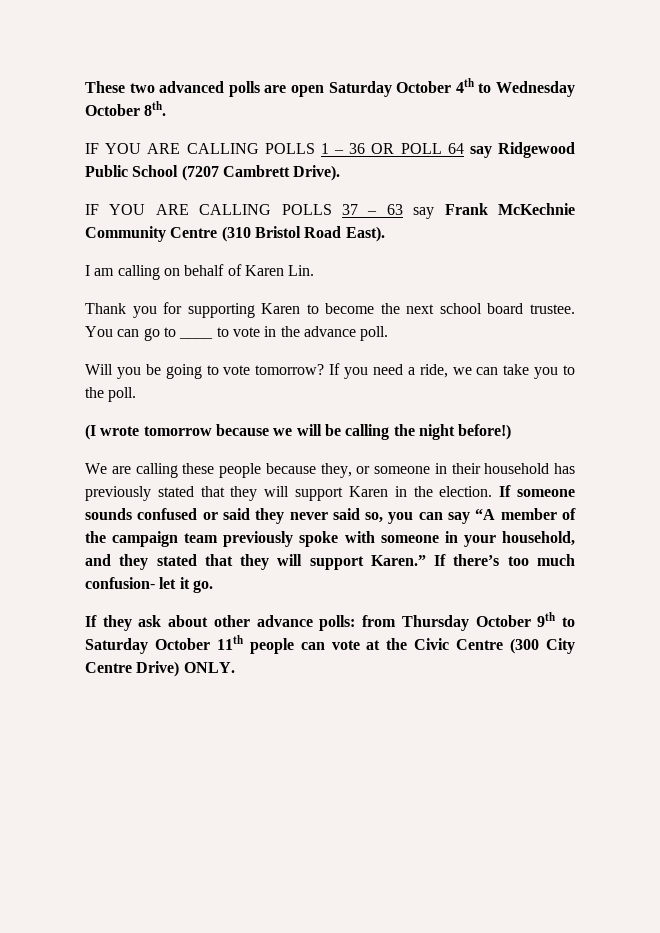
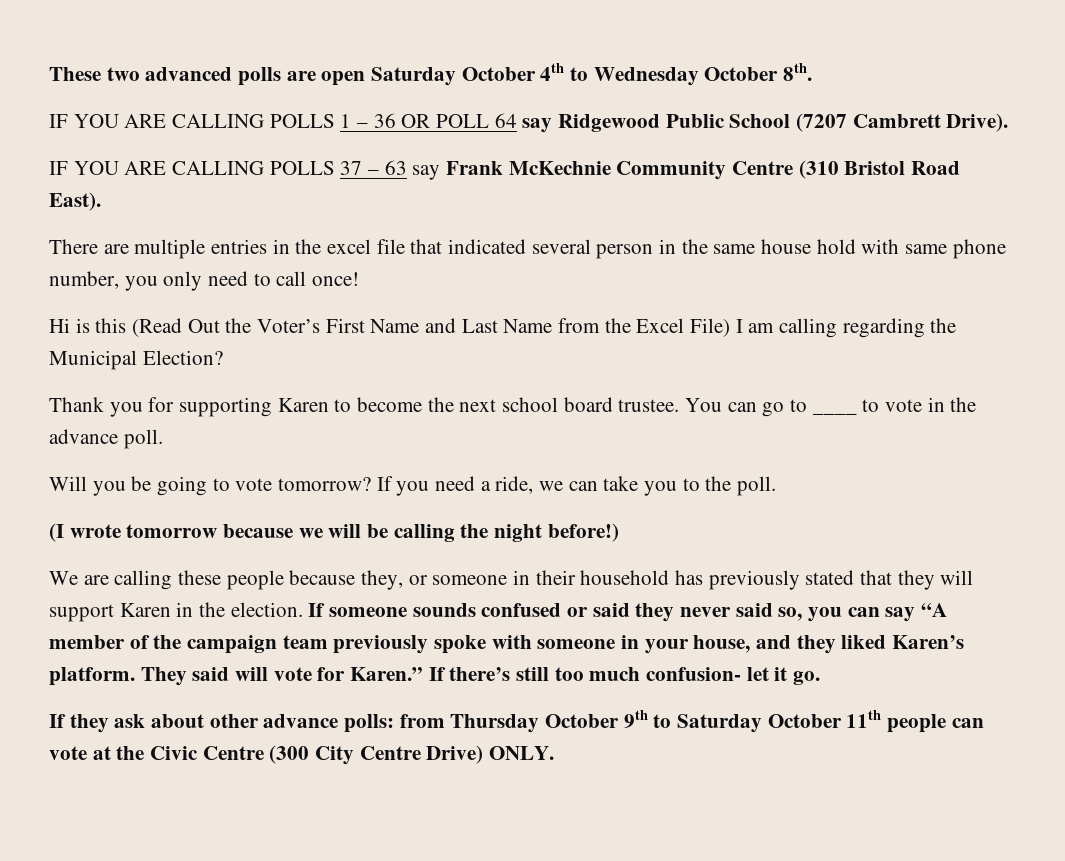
- I am calling on behalf of Karen Lin.
+ There are multiple entries in the excel file that indicated several person in the same house hold with same phone number, you only need to call once!
+ Hi is this (Read Out the Voter’s First Name and Last Name from the Excel File) I am calling regarding the Municipal Election?
- If someone sounds confused or said they never said so, you can say “A member of the campaign team previously spoke with someone in your household, and they stated that they will support Karen.”
+ If someone sounds confused or said they never said so, you can say “A member of the campaign team previously spoke with someone in your house, and they liked Karen’s platform. They said will vote for Karen.”
- If there’s too much confusion- let it go.
+ If there’s still too much confusion- let it go.

